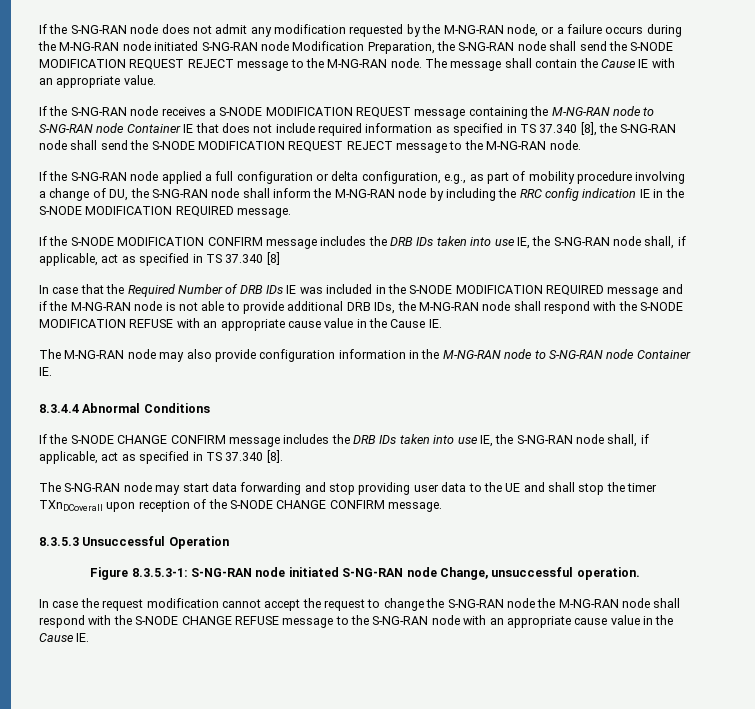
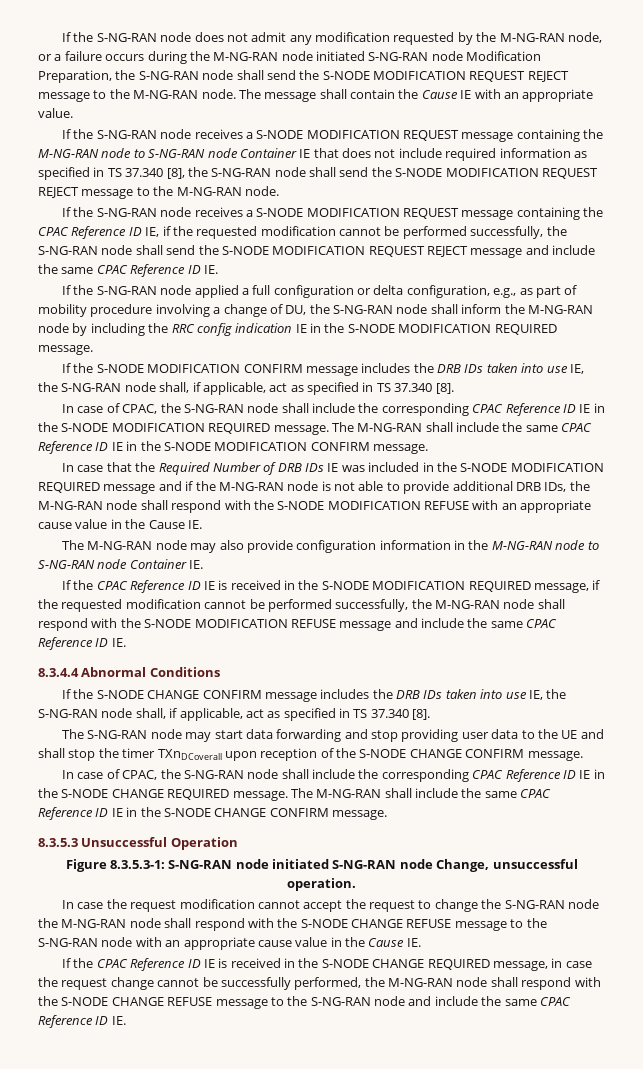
+ If the S-NG-RAN node receives a S-NODE MODIFICATION REQUEST message containing the CPAC Reference ID IE, if the requested modification cannot be performed successfully, the S-NG-RAN node shall send the S-NODE MODIFICATION REQUEST REJECT message and include the same CPAC Reference ID IE.
- If the S-NODE MODIFICATION CONFIRM message includes the DRB IDs taken into use IE, the S-NG-RAN node shall, if applicable, act as specified in TS 37.340 [8]
+ If the S-NODE MODIFICATION CONFIRM message includes the DRB IDs taken into use IE, the S-NG-RAN node shall, if applicable, act as specified in TS 37.340 [8].
+ In case of CPAC, the S-NG-RAN node shall include the corresponding CPAC Reference ID IE in the S-NODE MODIFICATION REQUIRED message. The M-NG-RAN shall include the same CPAC Reference ID IE in the S-NODE MODIFICATION CONFIRM message.
+ If the CPAC Reference ID IE is received in the S-NODE MODIFICATION REQUIRED message, if the requested modification cannot be performed successfully, the M-NG-RAN node shall respond with the S-NODE MODIFICATION REFUSE message and include the same CPAC Reference ID IE.
+ In case of CPAC, the S-NG-RAN node shall include the corresponding CPAC Reference ID IE in the S-NODE CHANGE REQUIRED message. The M-NG-RAN shall include the same CPAC Reference ID IE in the S-NODE CHANGE CONFIRM message.
+ If the CPAC Reference ID IE is received in the S-NODE CHANGE REQUIRED message, in case the request change cannot be successfully performed, the M-NG-RAN node shall respond with the S-NODE CHANGE REFUSE message to the S-NG-RAN node and include the same CPAC Reference ID IE.

